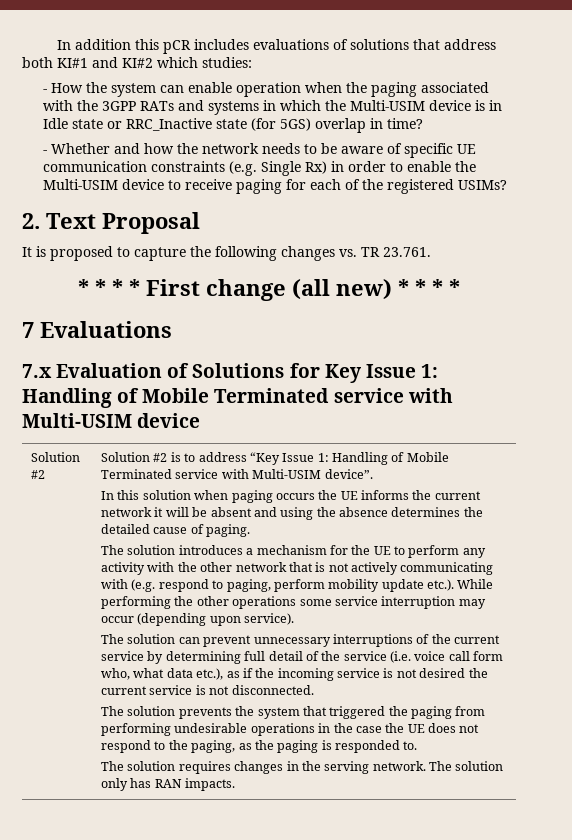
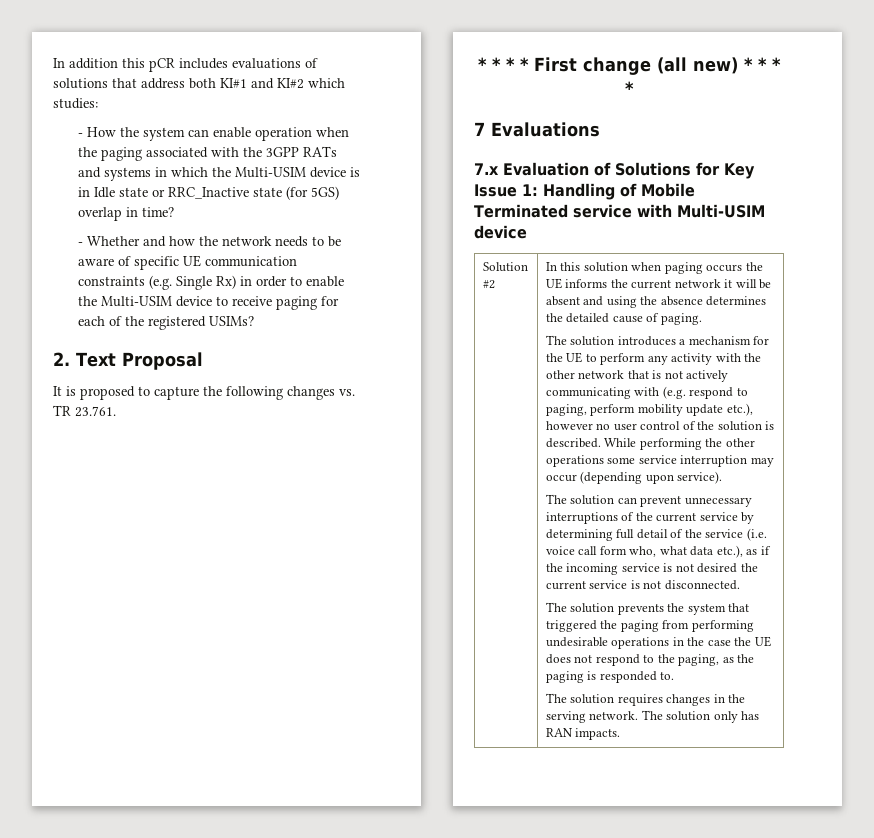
- Solution #2 is to address “Key Issue 1: Handling of Mobile Terminated service with Multi-USIM device”.
- The solution introduces a mechanism for the UE to perform any activity with the other network that is not actively communicating with (e.g. respond to paging, perform mobility update etc.). While performing the other operations some service interruption may occur (depending upon service).
+ The solution introduces a mechanism for the UE to perform any activity with the other network that is not actively communicating with (e.g. respond to paging, perform mobility update etc.), however no user control of the solution is described. While performing the other operations some service interruption may occur (depending upon service).

